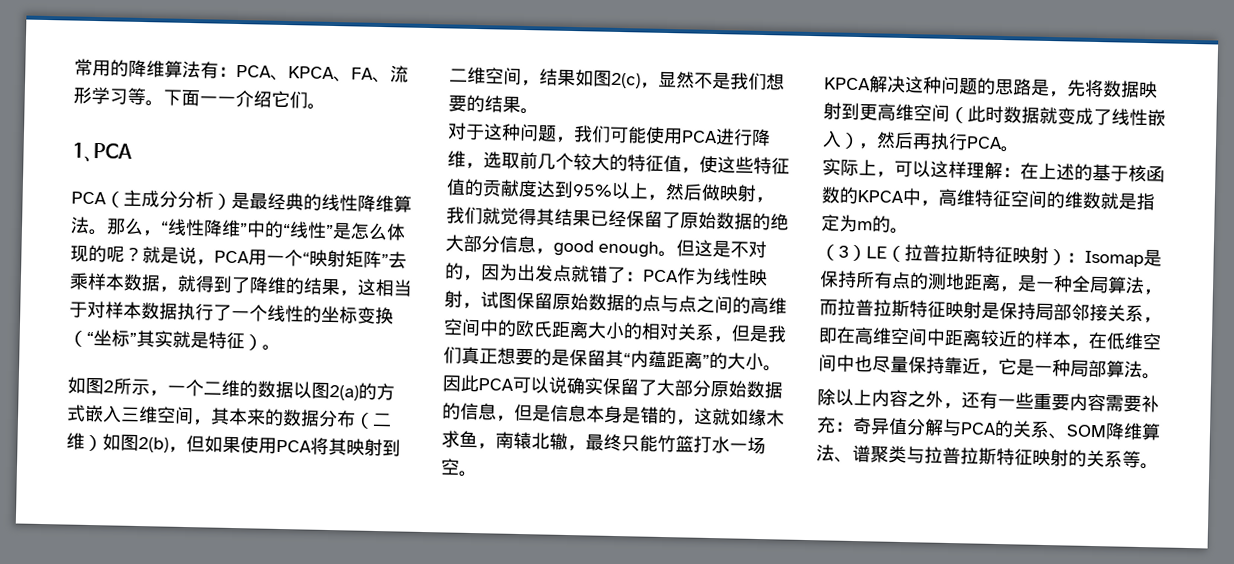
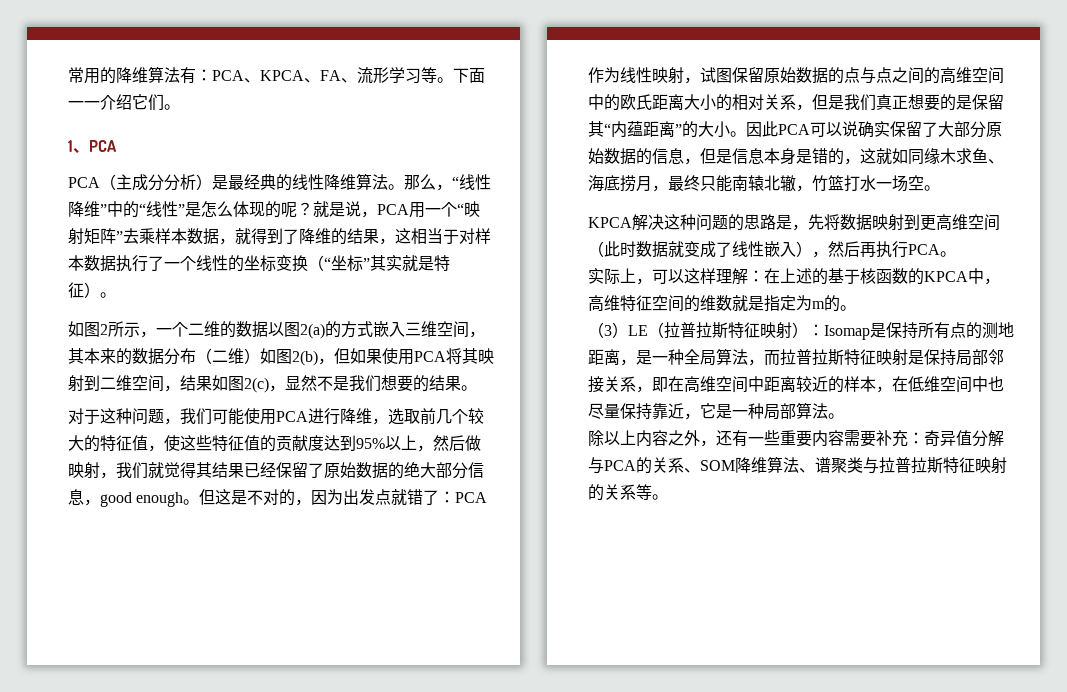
- 因此PCA可以说确实保留了大部分原始数据的信息，但是信息本身是错的，这就如缘木求鱼，南辕北辙，最终只能竹篮打水一场空。
+ 因此PCA可以说确实保留了大部分原始数据的信息，但是信息本身是错的，这就如同缘木求鱼、海底捞月，最终只能南辕北辙，竹篮打水一场空。

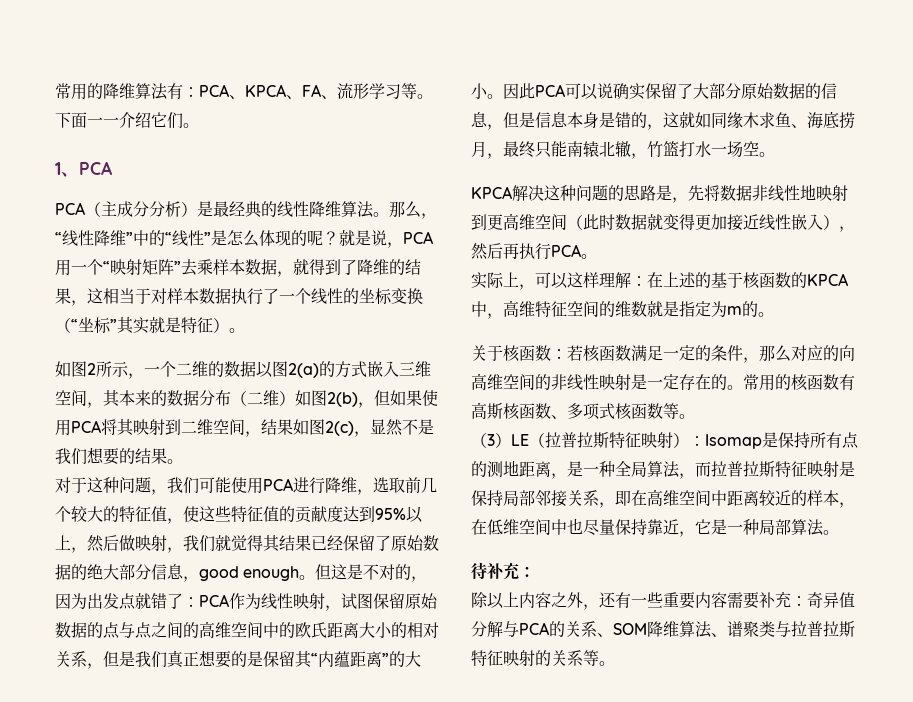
- KPCA解决这种问题的思路是，先将数据映射到更高维空间（此时数据就变成了线性嵌入），然后再执行PCA。
+ KPCA解决这种问题的思路是，先将数据非线性地映射到更高维空间（此时数据就变得更加接近线性嵌入），然后再执行PCA。
+ 关于核函数：若核函数满足一定的条件，那么对应的向高维空间的非线性映射是一定存在的。常用的核函数有高斯核函数、多项式核函数等。
+ 待补充：

